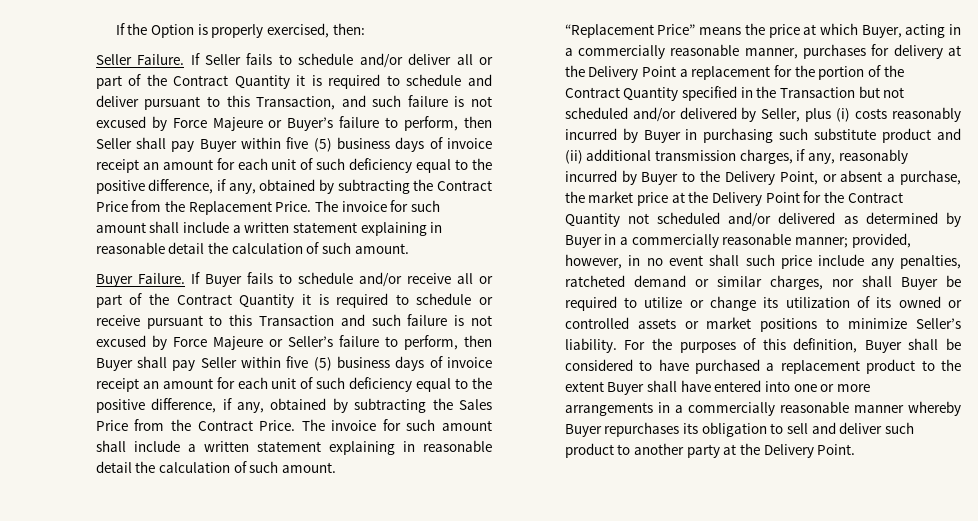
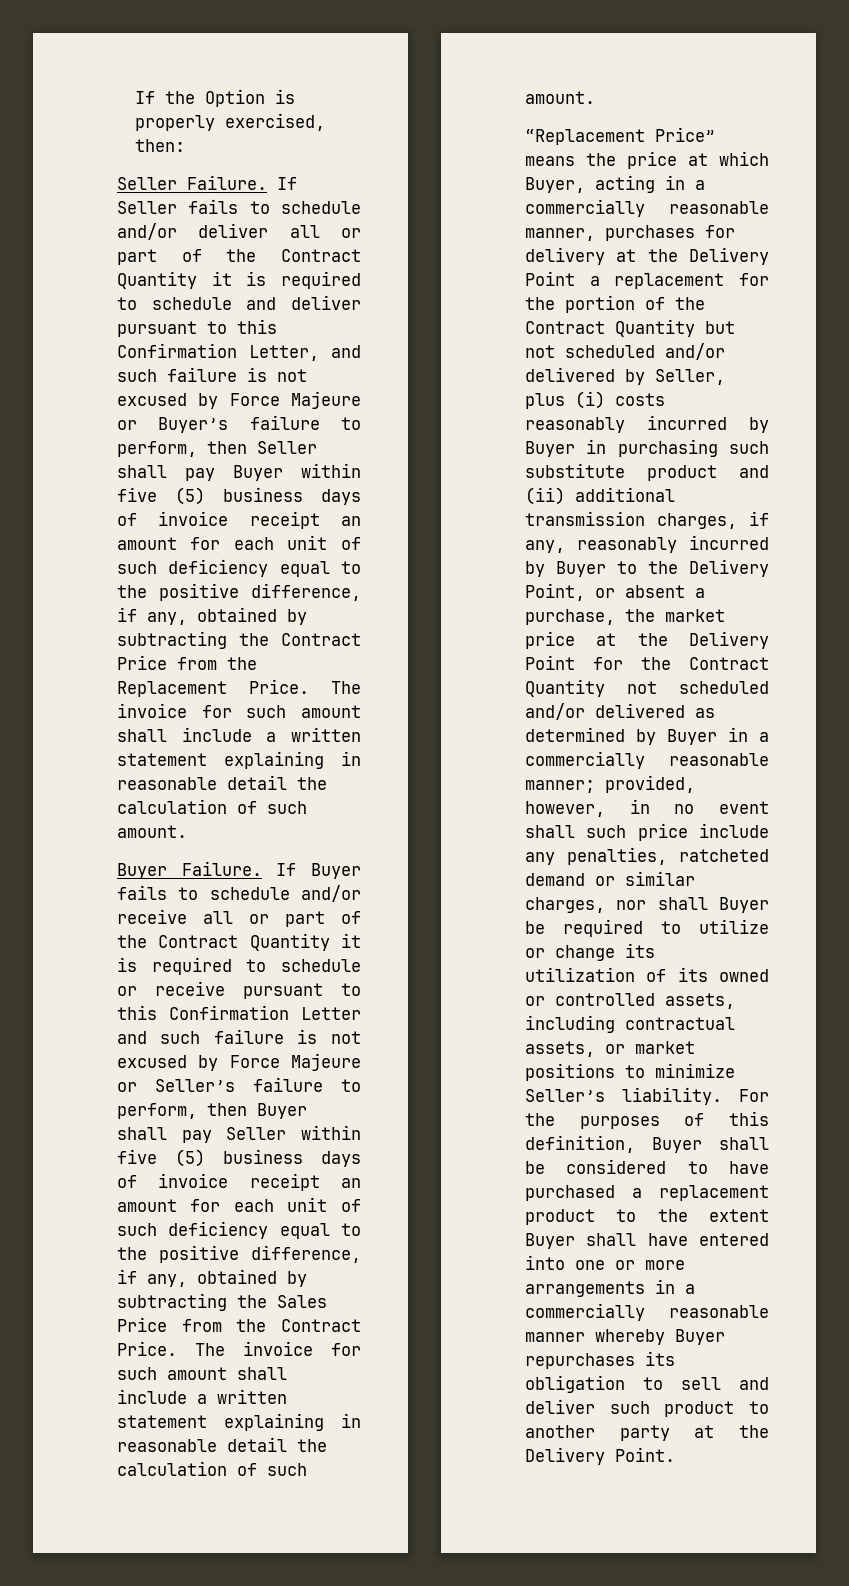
- If Seller fails to schedule and/or deliver all or part of the Contract Quantity it is required to schedule and deliver pursuant to this Transaction, and such failure is not excused by Force Majeure or Buyer’s failure to perform, then Seller shall pay Buyer within five (5) business days of invoice receipt an amount for each unit of such deficiency equal to the positive difference, if any, obtained by subtracting the Contract Price from the Replacement Price.
+ If Seller fails to schedule and/or deliver all or part of the Contract Quantity it is required to schedule and deliver pursuant to this Confirmation Letter, and such failure is not excused by Force Majeure or Buyer’s failure to perform, then Seller shall pay Buyer within five (5) business days of invoice receipt an amount for each unit of such deficiency equal to the positive difference, if any, obtained by subtracting the Contract Price from the Replacement Price.
- If Buyer fails to schedule and/or receive all or part of the Contract Quantity it is required to schedule or receive pursuant to this Transaction and such failure is not excused by Force Majeure or Seller’s failure to perform, then Buyer shall pay Seller within five (5) business days of invoice receipt an amount for each unit of such deficiency equal to the positive difference, if any, obtained by subtracting the Sales Price from the Contract Price.
+ If Buyer fails to schedule and/or receive all or part of the Contract Quantity it is required to schedule or receive pursuant to this Confirmation Letter and such failure is not excused by Force Majeure or Seller’s failure to perform, then Buyer shall pay Seller within five (5) business days of invoice receipt an amount for each unit of such deficiency equal to the positive difference, if any, obtained by subtracting the Sales Price from the Contract Price.
- “Replacement Price” means the price at which Buyer, acting in a commercially reasonable manner, purchases for delivery at the Delivery Point a replacement for the portion of the Contract Quantity specified in the Transaction but not scheduled and/or delivered by Seller, plus (i) costs reasonably incurred by Buyer in purchasing such substitute product and (ii) additional transmission charges, if any, reasonably incurred by Buyer to the Delivery Point, or absent a purchase, the market price at the Delivery Point for the Contract Quantity not scheduled and/or delivered as determined by Buyer in a commercially reasonable manner;
+ “Replacement Price” means the price at which Buyer, acting in a commercially reasonable manner, purchases for delivery at the Delivery Point a replacement for the portion of the Contract Quantity but not scheduled and/or delivered by Seller, plus (i) costs reasonably incurred by Buyer in purchasing such substitute product and (ii) additional transmission charges, if any, reasonably incurred by Buyer to the Delivery Point, or absent a purchase, the market price at the Delivery Point for the Contract Quantity not scheduled and/or delivered as determined by Buyer in a commercially reasonable manner;
- provided, however, in no event shall such price include any penalties, ratcheted demand or similar charges, nor shall Buyer be required to utilize or change its utilization of its owned or controlled assets or market positions to minimize Seller’s liability.
+ provided, however, in no event shall such price include any penalties, ratcheted demand or similar charges, nor shall Buyer be required to utilize or change its utilization of its owned or controlled assets, including contractual assets, or market positions to minimize Seller’s liability.

